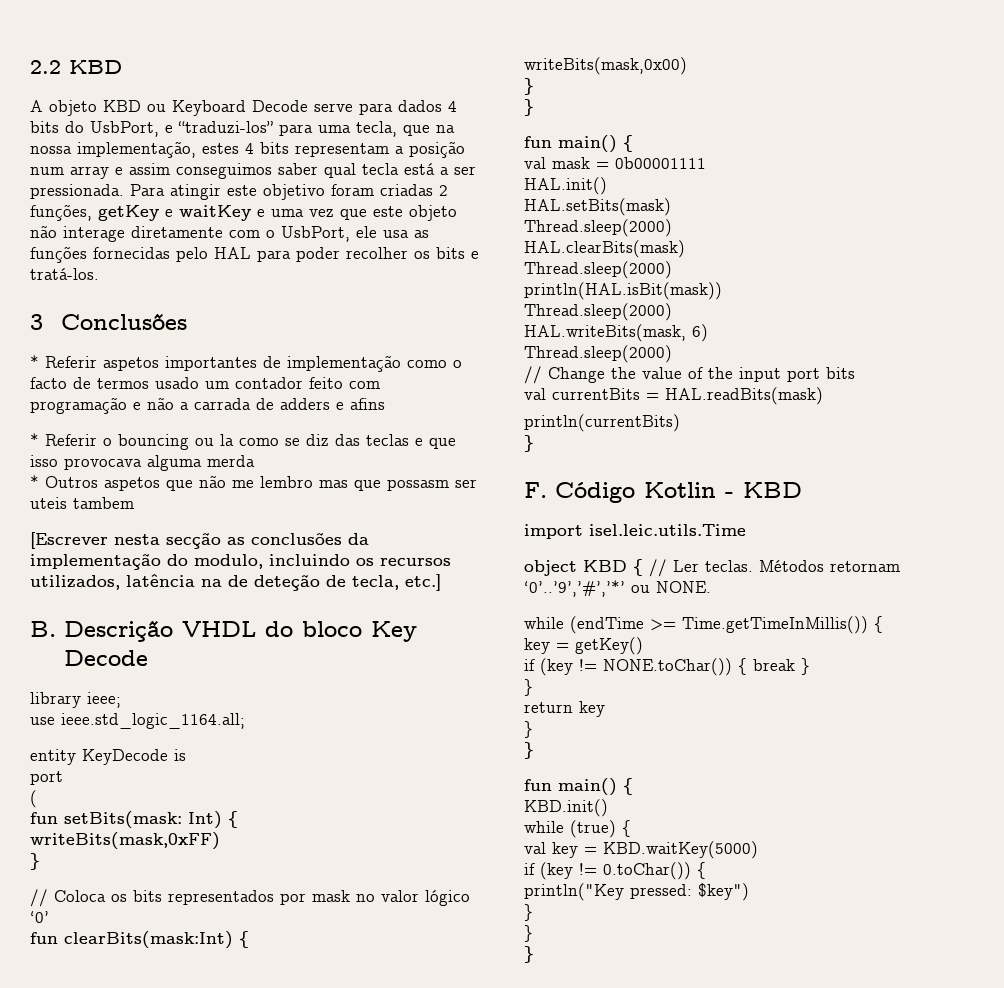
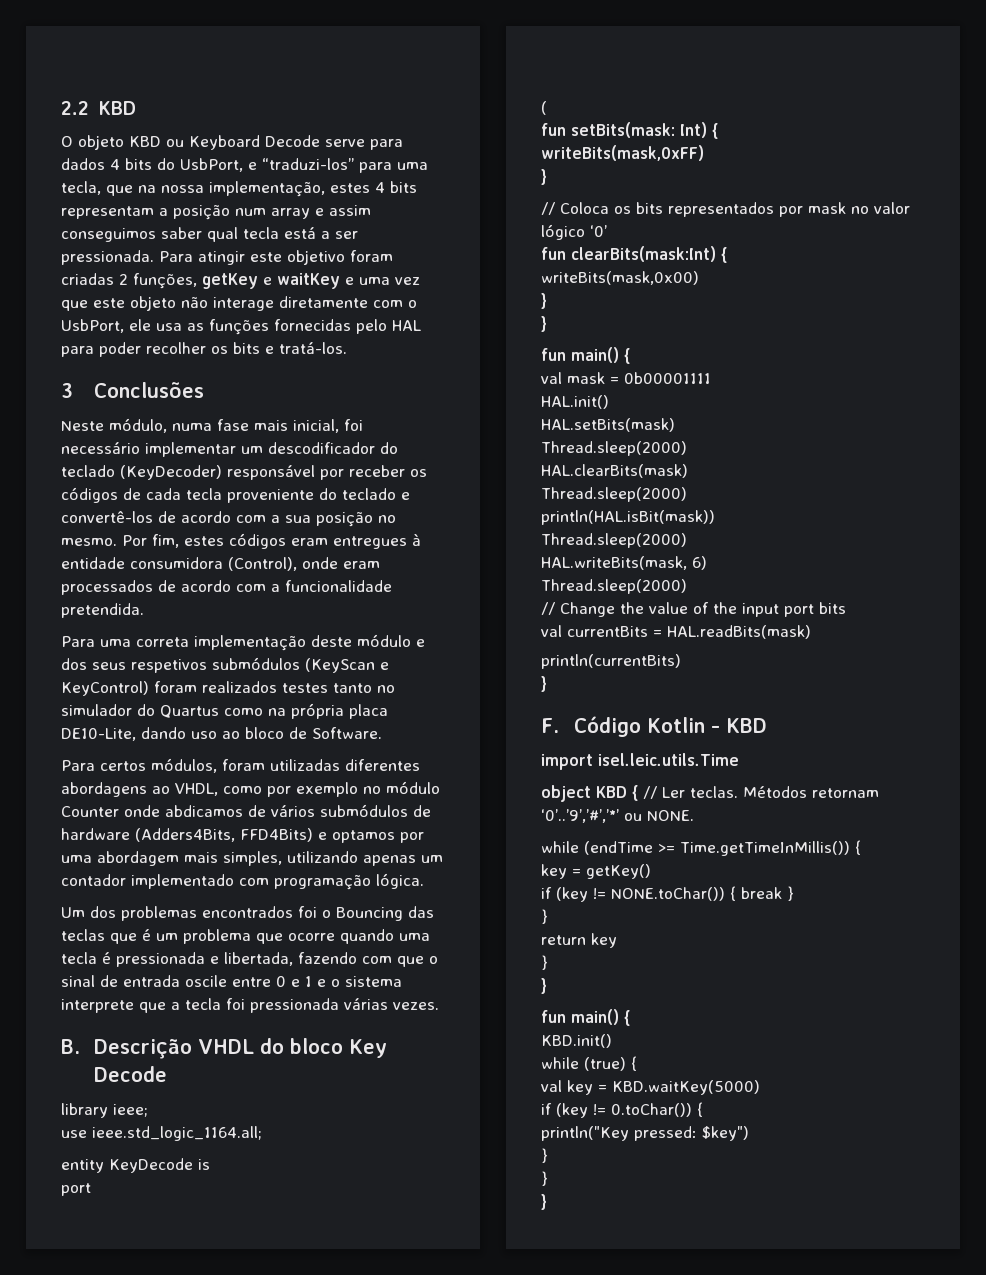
- A objeto KBD ou Keyboard Decode serve para dados 4 bits do UsbPort, e “traduzi-los” para uma tecla, que na nossa implementação, estes 4 bits representam a posição num array e assim conseguimos saber qual tecla está a ser pressionada.
+ O objeto KBD ou Keyboard Decode serve para dados 4 bits do UsbPort, e “traduzi-los” para uma tecla, que na nossa implementação, estes 4 bits representam a posição num array e assim conseguimos saber qual tecla está a ser pressionada.
- * Referir aspetos importantes de implementação como o facto de termos usado um contador feito com programação e não a carrada de adders e afins
- * Referir o bouncing ou la como se diz das teclas e que isso provocava alguma merda
- * Outros aspetos que não me lembro mas que possasm ser uteis tambem
- [Escrever nesta secção as conclusões da implementação do modulo, incluindo os recursos utilizados, latência na de deteção de tecla, etc.]
+ Neste módulo, numa fase mais inicial, foi necessário implementar um descodificador do teclado (KeyDecoder) responsável por receber os códigos de cada tecla proveniente do teclado e convertê-los de acordo com a sua posição no mesmo. Por fim, estes códigos eram entregues à entidade consumidora (Control), onde eram processados de acordo com a funcionalidade pretendida.
+ Para uma correta implementação deste módulo e dos seus respetivos submódulos (KeyScan e KeyControl) foram realizados testes tanto no simulador do Quartus como na própria placa DE10-Lite, dando uso ao bloco de Software.
+ Para certos módulos, foram utilizadas diferentes abordagens ao VHDL, como por exemplo no módulo Counter onde abdicamos de vários submódulos de hardware (Adders4Bits, FFD4Bits) e optamos por uma abordagem mais simples, utilizando apenas um contador implementado com programação lógica.
+ Um dos problemas encontrados foi o Bouncing das teclas que é um problema que ocorre quando uma tecla é pressionada e libertada, fazendo com que o sinal de entrada oscile entre 0 e 1 e o sistema interprete que a tecla foi pressionada várias vezes.

